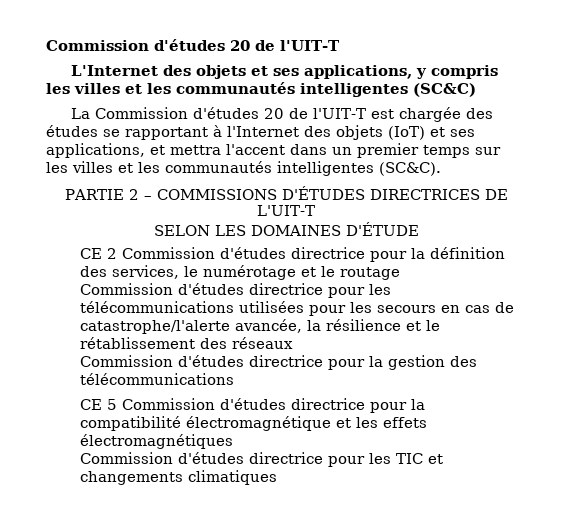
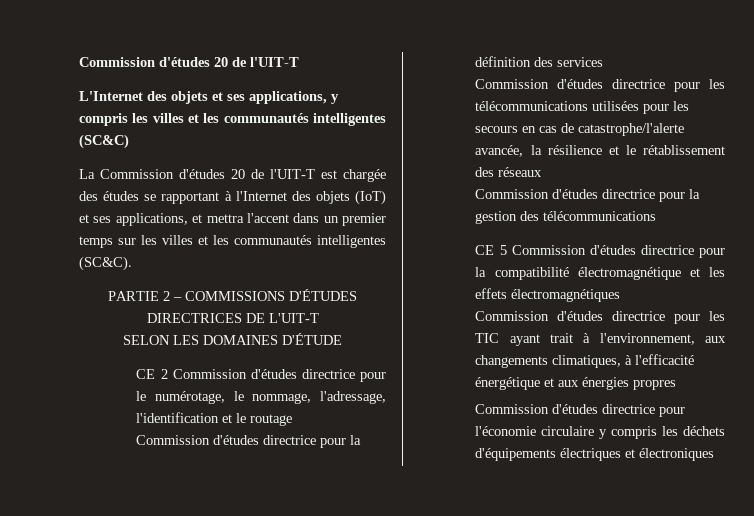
- CE 2 Commission d'études directrice pour la définition des services, le numérotage et le routage
+ CE 2 Commission d'études directrice pour le numérotage, le nommage, l'adressage, l'identification et le routage
+ Commission d'études directrice pour la définition des services
- Commission d'études directrice pour les TIC et changements climatiques
+ Commission d'études directrice pour les TIC ayant trait à l'environnement, aux changements climatiques, à l'efficacité énergétique et aux énergies propres
+ Commission d'études directrice pour l'économie circulaire y compris les déchets d'équipements électriques et électroniques

